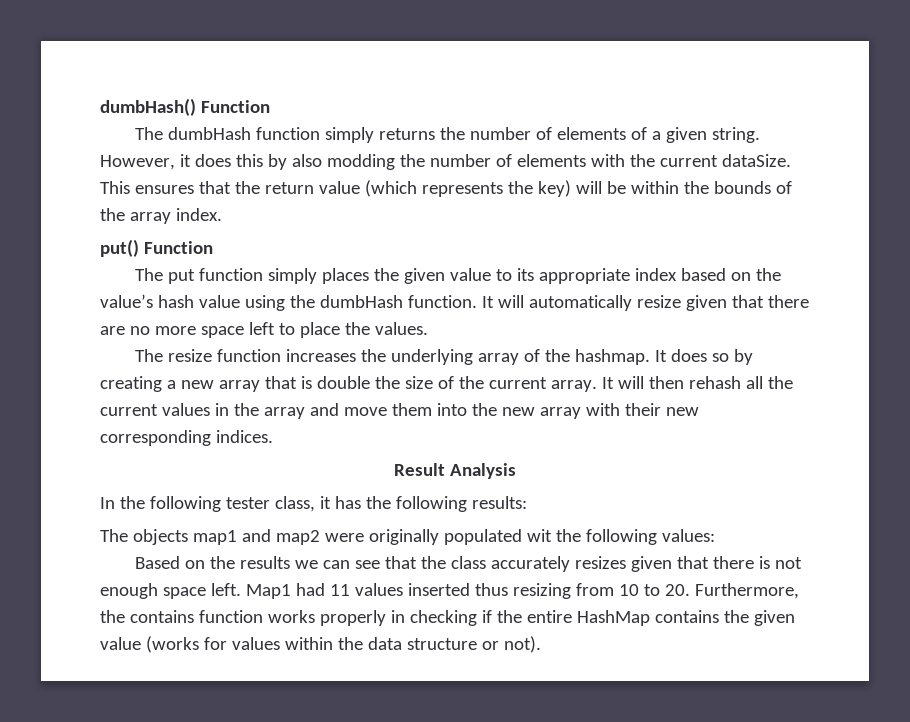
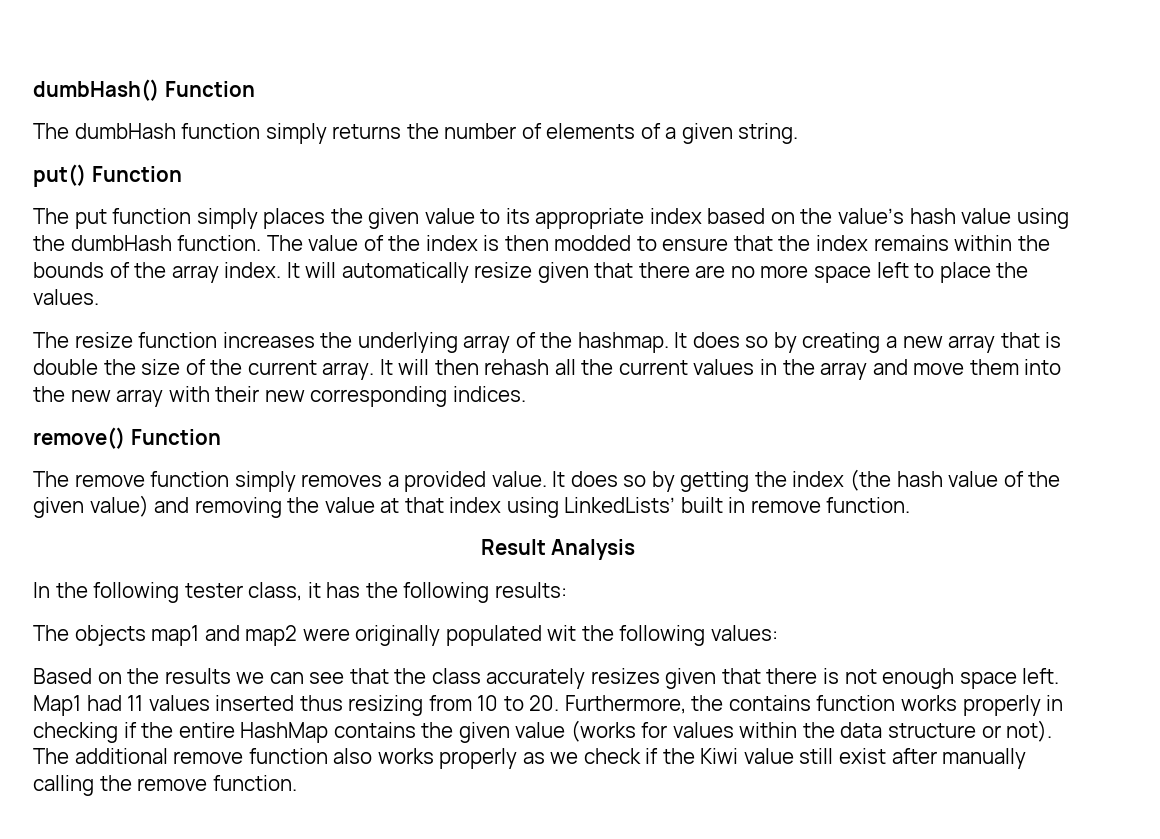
- However, it does this by also modding the number of elements with the current dataSize. This ensures that the return value (which represents the key) will be within the bounds of the array index.
+ The value of the index is then modded to ensure that the index remains within the bounds of the array index.
+ remove() Function
+ The remove function simply removes a provided value. It does so by getting the index (the hash value of the given value) and removing the value at that index using LinkedLists’ built in remove function.
+ The additional remove function also works properly as we check if the Kiwi value still exist after manually calling the remove function.

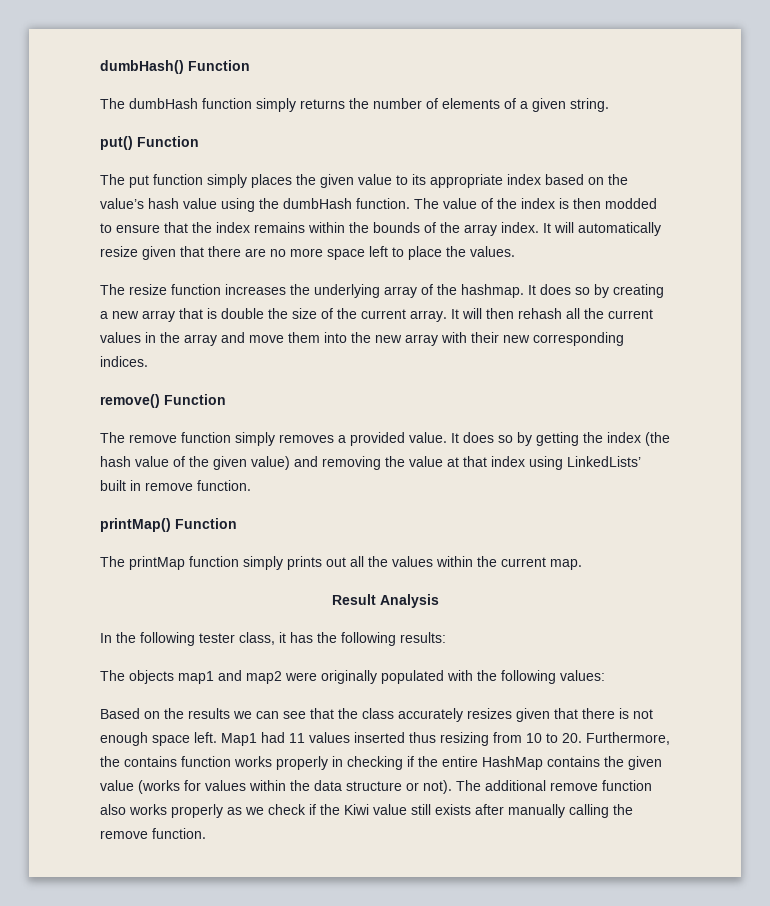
+ printMap() Function
+ The printMap function simply prints out all the values within the current map.
- The objects map1 and map2 were originally populated wit the following values:
+ The objects map1 and map2 were originally populated with the following values:
- The additional remove function also works properly as we check if the Kiwi value still exist after manually calling the remove function.
+ The additional remove function also works properly as we check if the Kiwi value still exists after manually calling the remove function.

